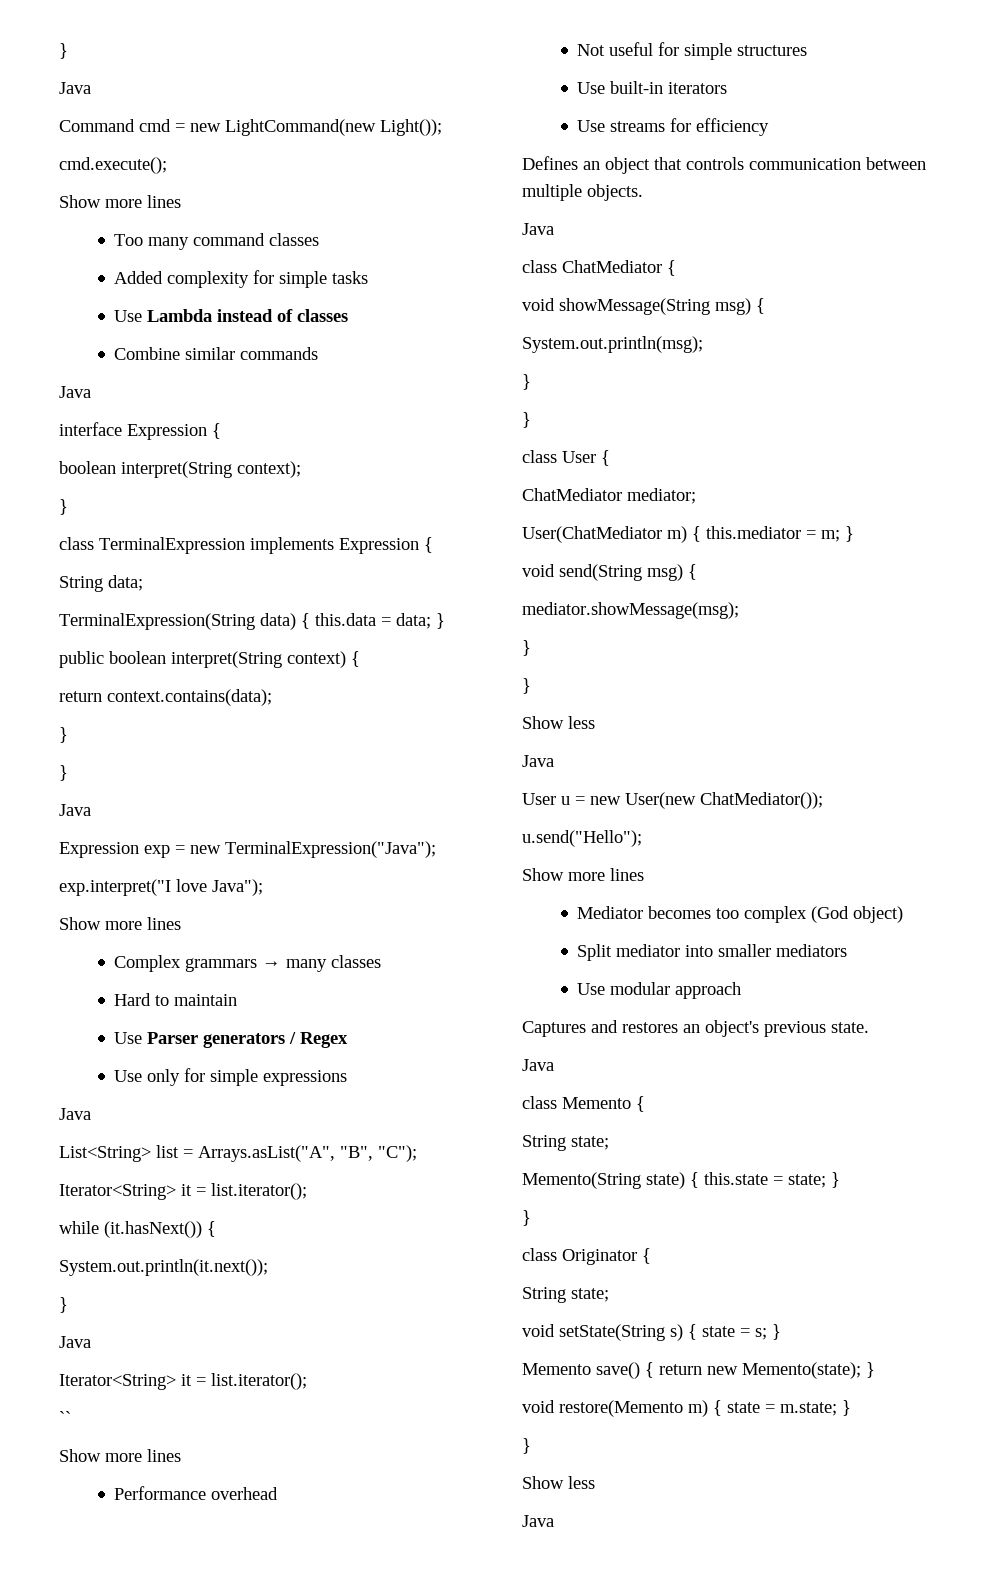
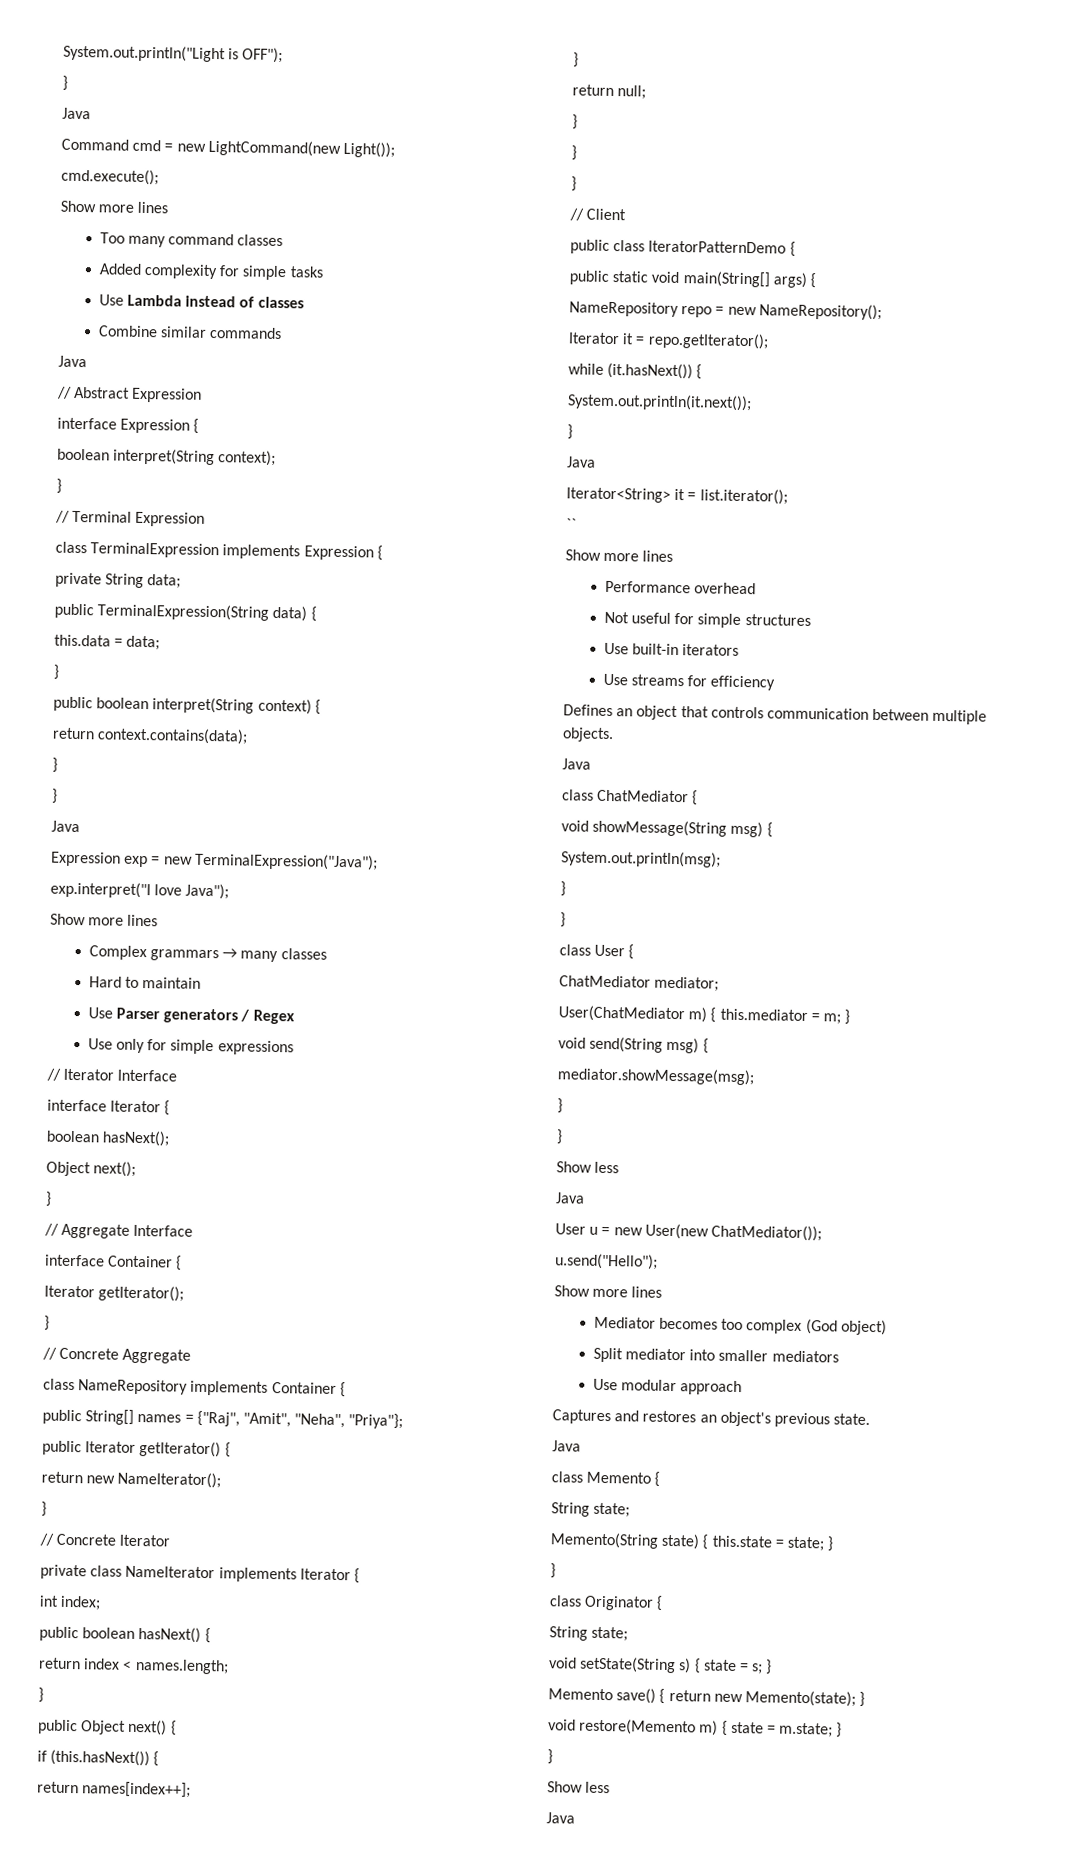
+ System.out.println("Light is OFF");
+ // Abstract Expression
+ // Terminal Expression
- String data;
+ private String data;
- TerminalExpression(String data) { this.data = data; }
+ public TerminalExpression(String data) {
+ this.data = data;
+ }
  Use only for simple expressions
- Java
- List<String> list = Arrays.asList("A", "B", "C");
- Iterator<String> it = list.iterator();
+ // Iterator Interface
+ interface Iterator {
+ boolean hasNext();
+ Object next();
+ }
+ // Aggregate Interface
+ interface Container {
+ Iterator getIterator();
+ }
+ // Concrete Aggregate
+ class NameRepository implements Container {
+ public String[] names = {"Raj", "Amit", "Neha", "Priya"};
+ public Iterator getIterator() {
+ return new NameIterator();
+ }
+ // Concrete Iterator
+ private class NameIterator implements Iterator {
+ int index;
+ public boolean hasNext() {
+ return index < names.length;
+ }
+ public Object next() {
+ if (this.hasNext()) {
+ return names[index++];
+ }
+ return null;
+ }
+ }
+ }
+ // Client
+ public class IteratorPatternDemo {
+ public static void main(String[] args) {
+ NameRepository repo = new NameRepository();
+ Iterator it = repo.getIterator();

